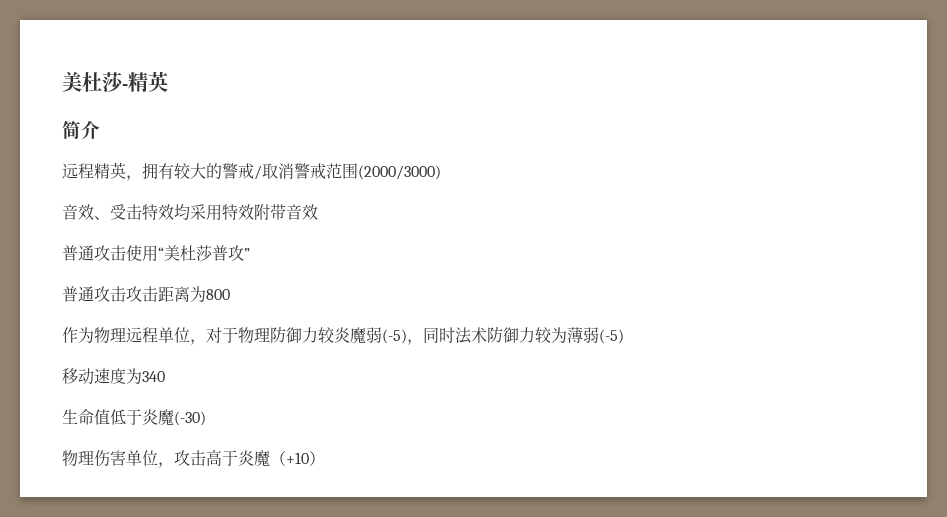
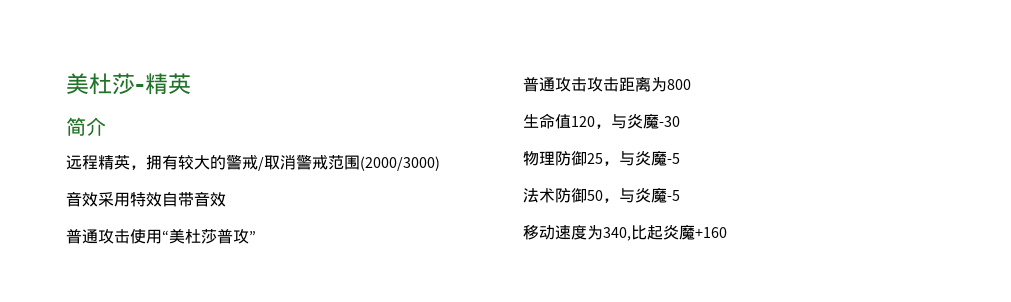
- 音效、受击特效均采用特效附带音效
+ 音效采用特效自带音效
- 作为物理远程单位，对于物理防御力较炎魔弱(-5)，同时法术防御力较为薄弱(-5)
- 移动速度为340
- 生命值低于炎魔(-30)
- 物理伤害单位，攻击高于炎魔（+10）
+ 生命值120，与炎魔-30
+ 物理防御25，与炎魔-5
+ 法术防御50，与炎魔-5
+ 移动速度为340,比起炎魔+160

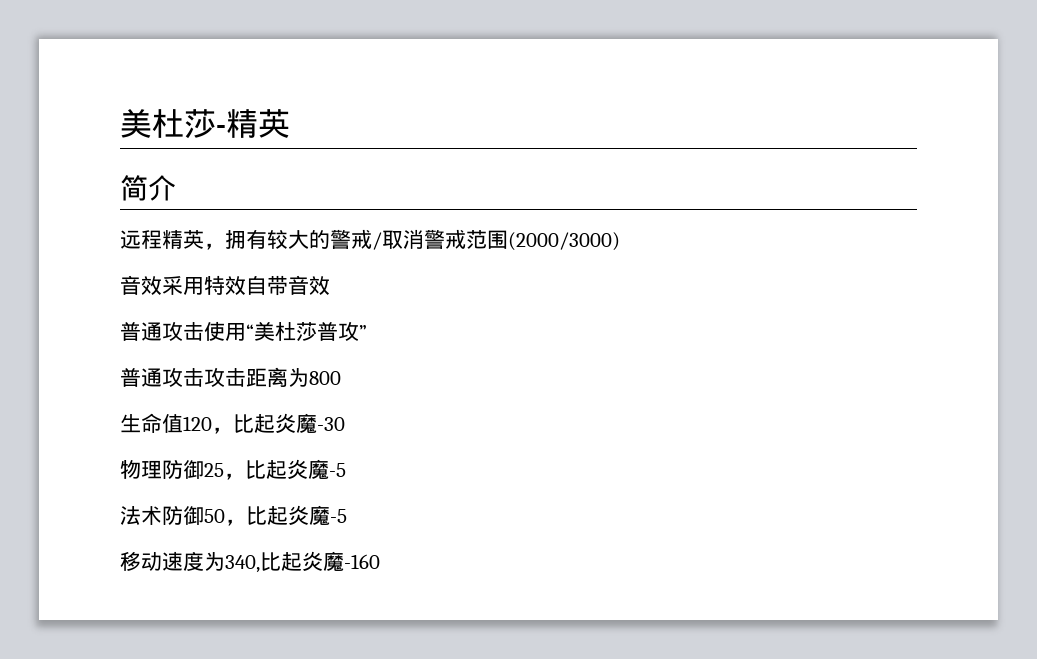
- 生命值120，与炎魔-30
+ 生命值120，比起炎魔-30
- 物理防御25，与炎魔-5
+ 物理防御25，比起炎魔-5
- 法术防御50，与炎魔-5
+ 法术防御50，比起炎魔-5
- 移动速度为340,比起炎魔+160
+ 移动速度为340,比起炎魔-160

